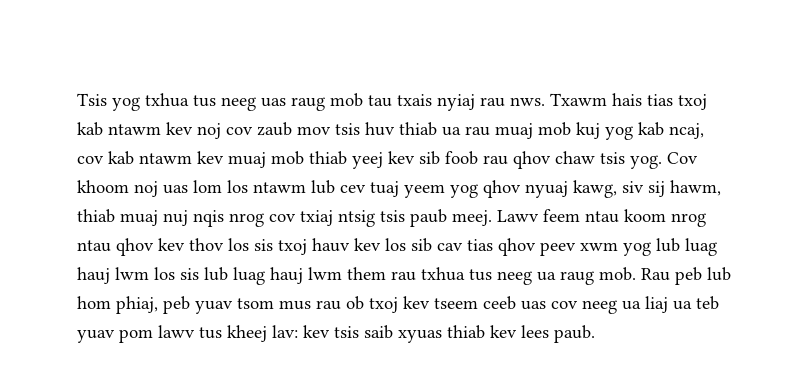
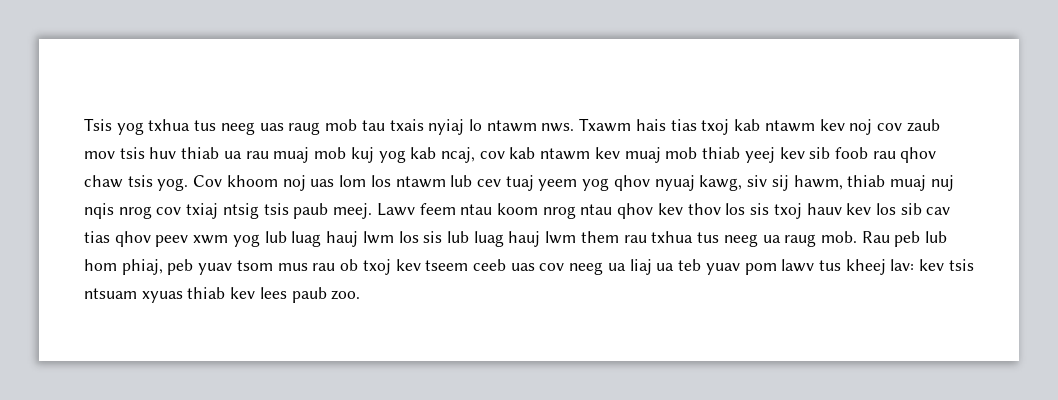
- Tsis yog txhua tus neeg uas raug mob tau txais nyiaj rau nws.
+ Tsis yog txhua tus neeg uas raug mob tau txais nyiaj lo ntawm nws.
- Rau peb lub hom phiaj, peb yuav tsom mus rau ob txoj kev tseem ceeb uas cov neeg ua liaj ua teb yuav pom lawv tus kheej lav: kev tsis saib xyuas thiab kev lees paub.
+ Rau peb lub hom phiaj, peb yuav tsom mus rau ob txoj kev tseem ceeb uas cov neeg ua liaj ua teb yuav pom lawv tus kheej lav: kev tsis ntsuam xyuas thiab kev lees paub zoo.

